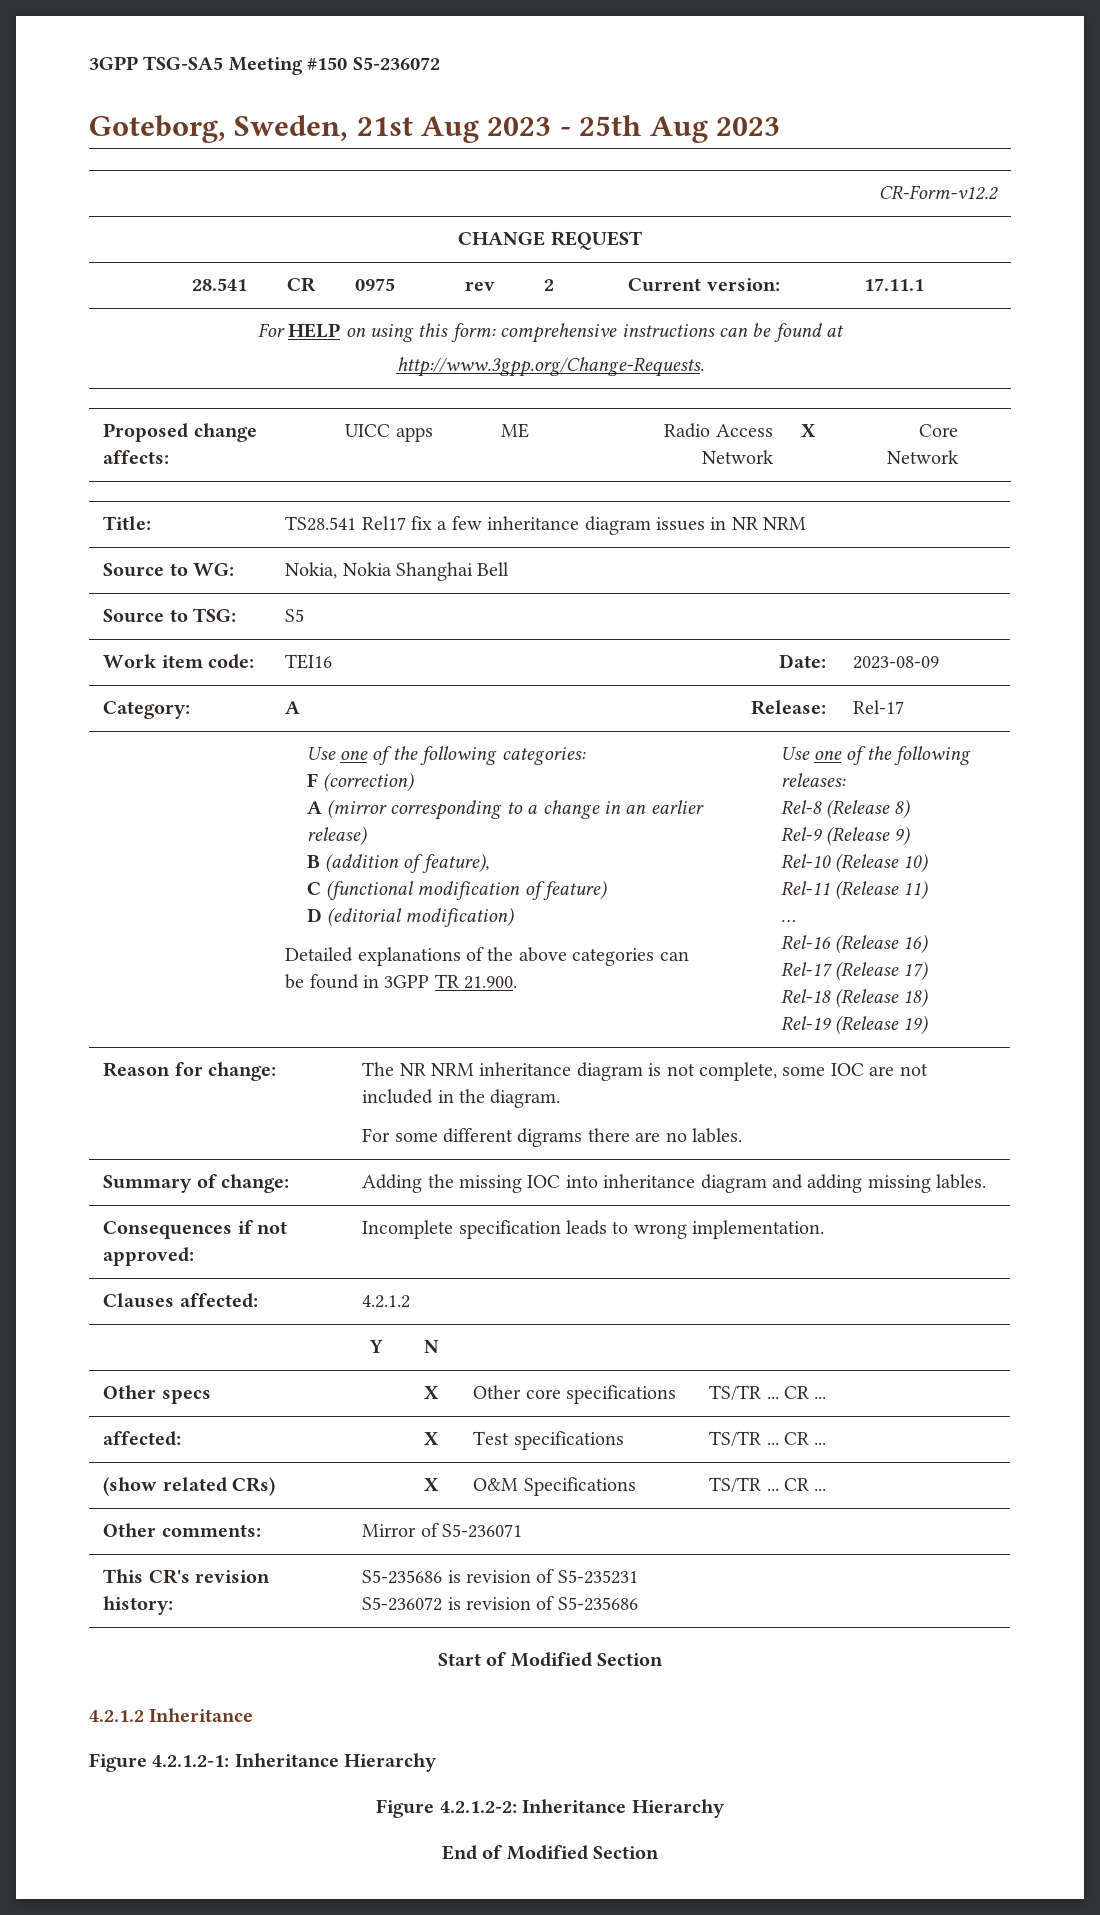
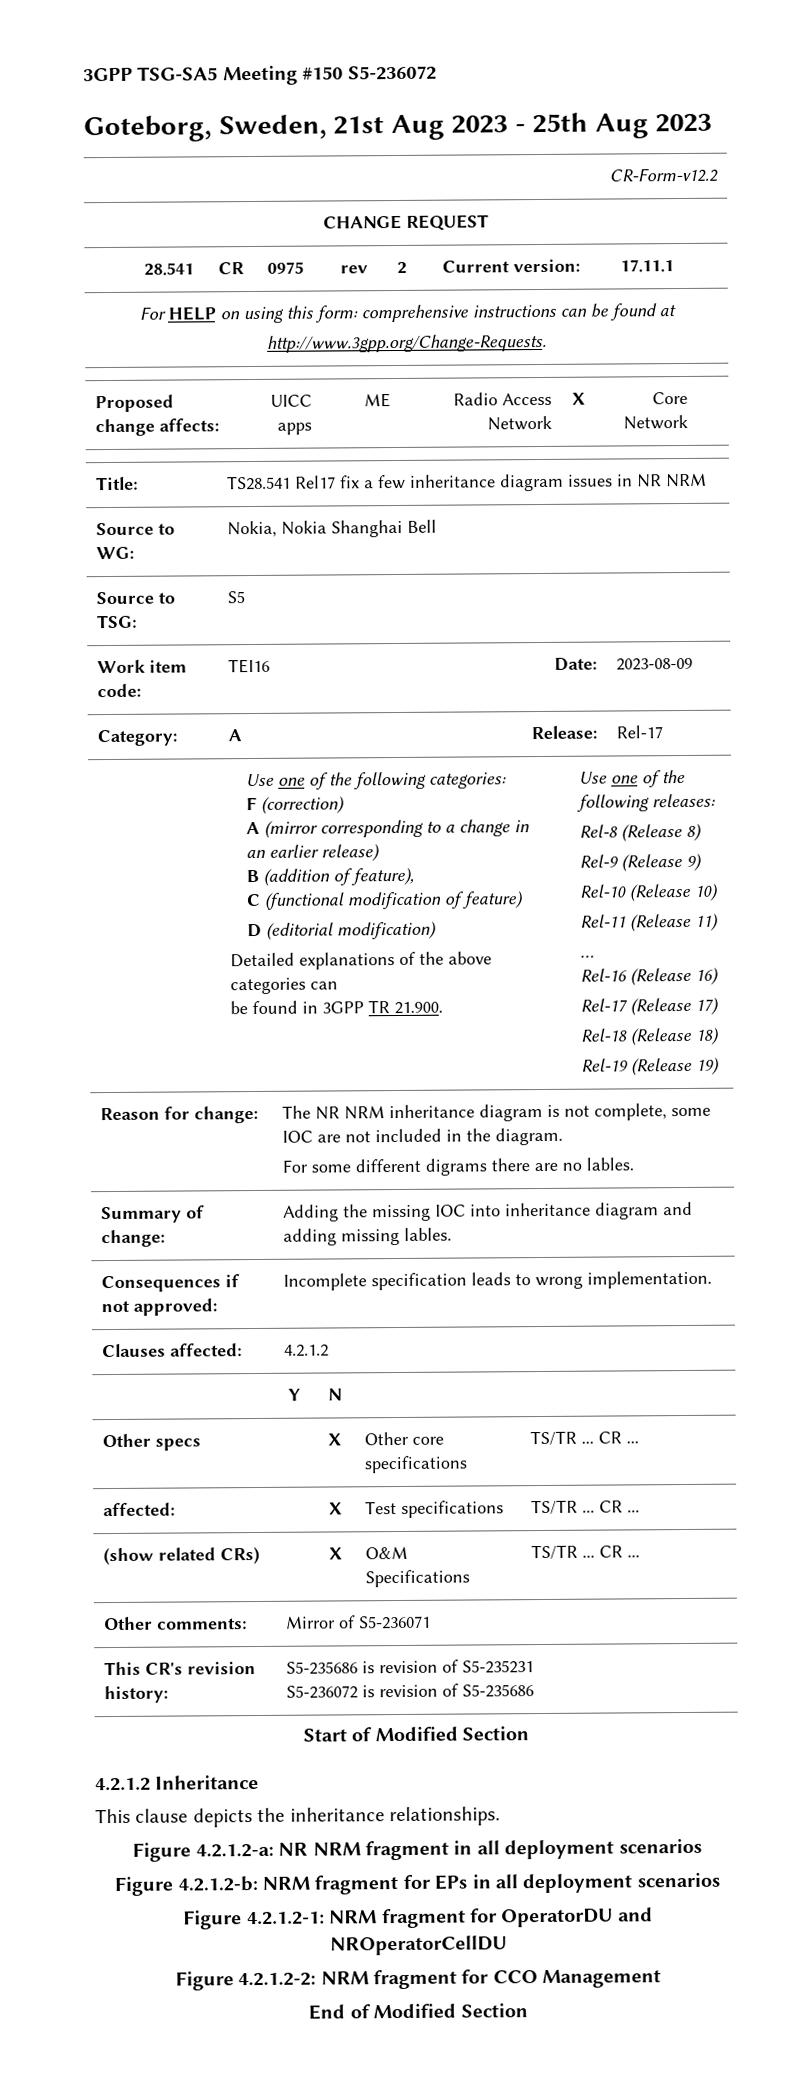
- Figure 4.2.1.2-1: Inheritance Hierarchy
- Figure 4.2.1.2-2: Inheritance Hierarchy
+ This clause depicts the inheritance relationships.
+ Figure 4.2.1.2-a: NR NRM fragment in all deployment scenarios
+ Figure 4.2.1.2-b: NRM fragment for EPs in all deployment scenarios
+ Figure 4.2.1.2-1: NRM fragment for OperatorDU and NROperatorCellDU
+ Figure 4.2.1.2-2: NRM fragment for CCO Management

